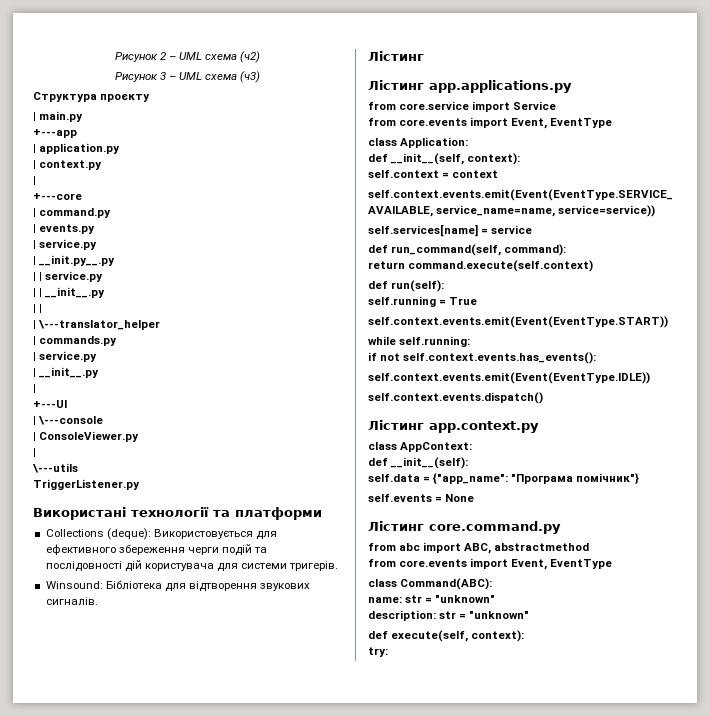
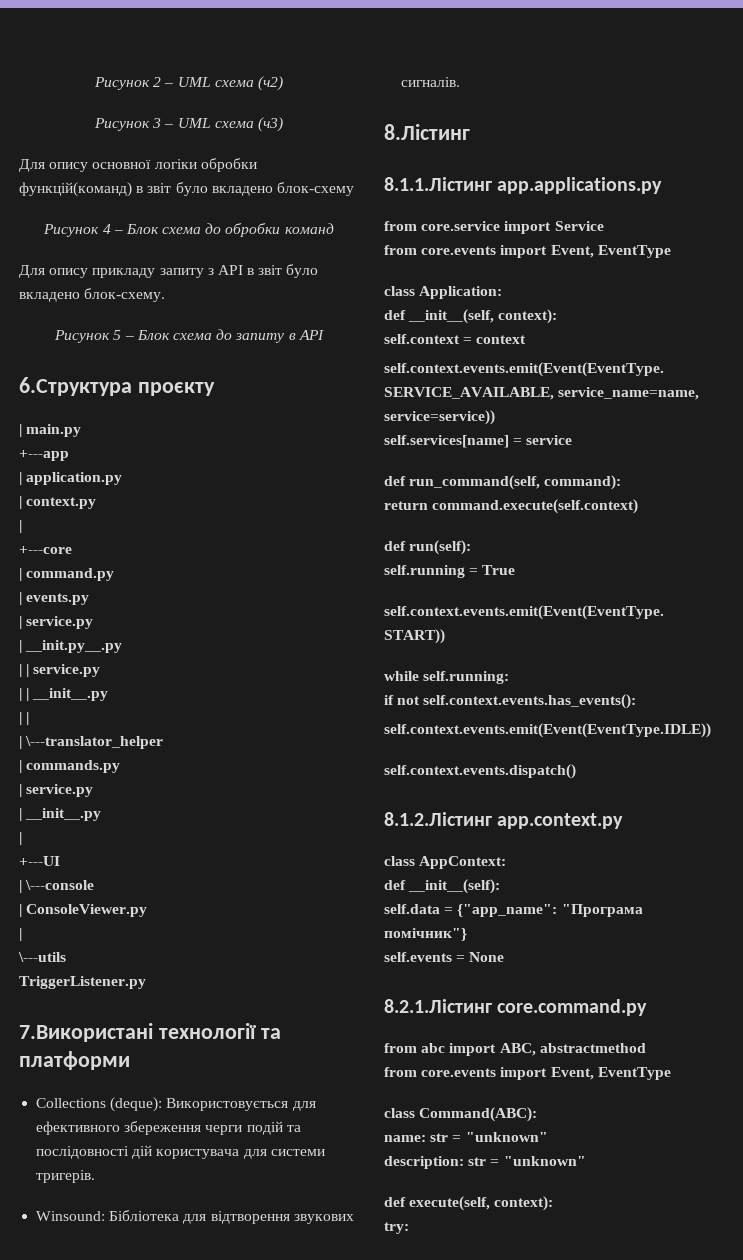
- Структура проєкту
+ Для опису основної логіки обробки функцій(команд) в звіт було вкладено блок-схему
+ Рисунок 4 – Блок схема до обробки команд
+ Для опису прикладу запиту з API в звіт було вкладено блок-схему.
+ Рисунок 5 – Блок схема до запиту в API
+ 6.Структура проєкту
- Використані технології та платформи
+ 7.Використані технології та платформи
  Winsound: Бібліотека для відтворення звукових сигналів.
- Лістинг
- Лістинг app.applications.py
+ 8.Лістинг
+ 8.1.1.Лістинг app.applications.py
- Лістинг app.context.py
+ 8.1.2.Лістинг app.context.py
- Лістинг core.command.py
+ 8.2.1.Лістинг core.command.py

